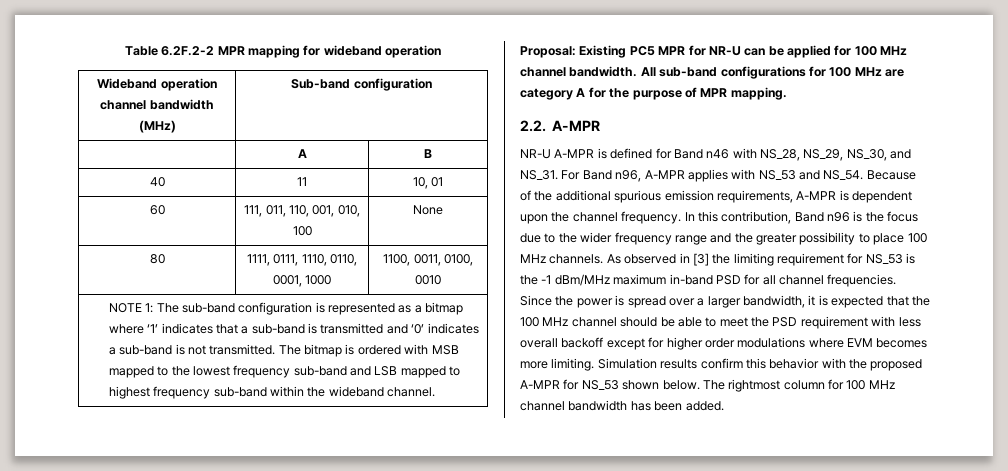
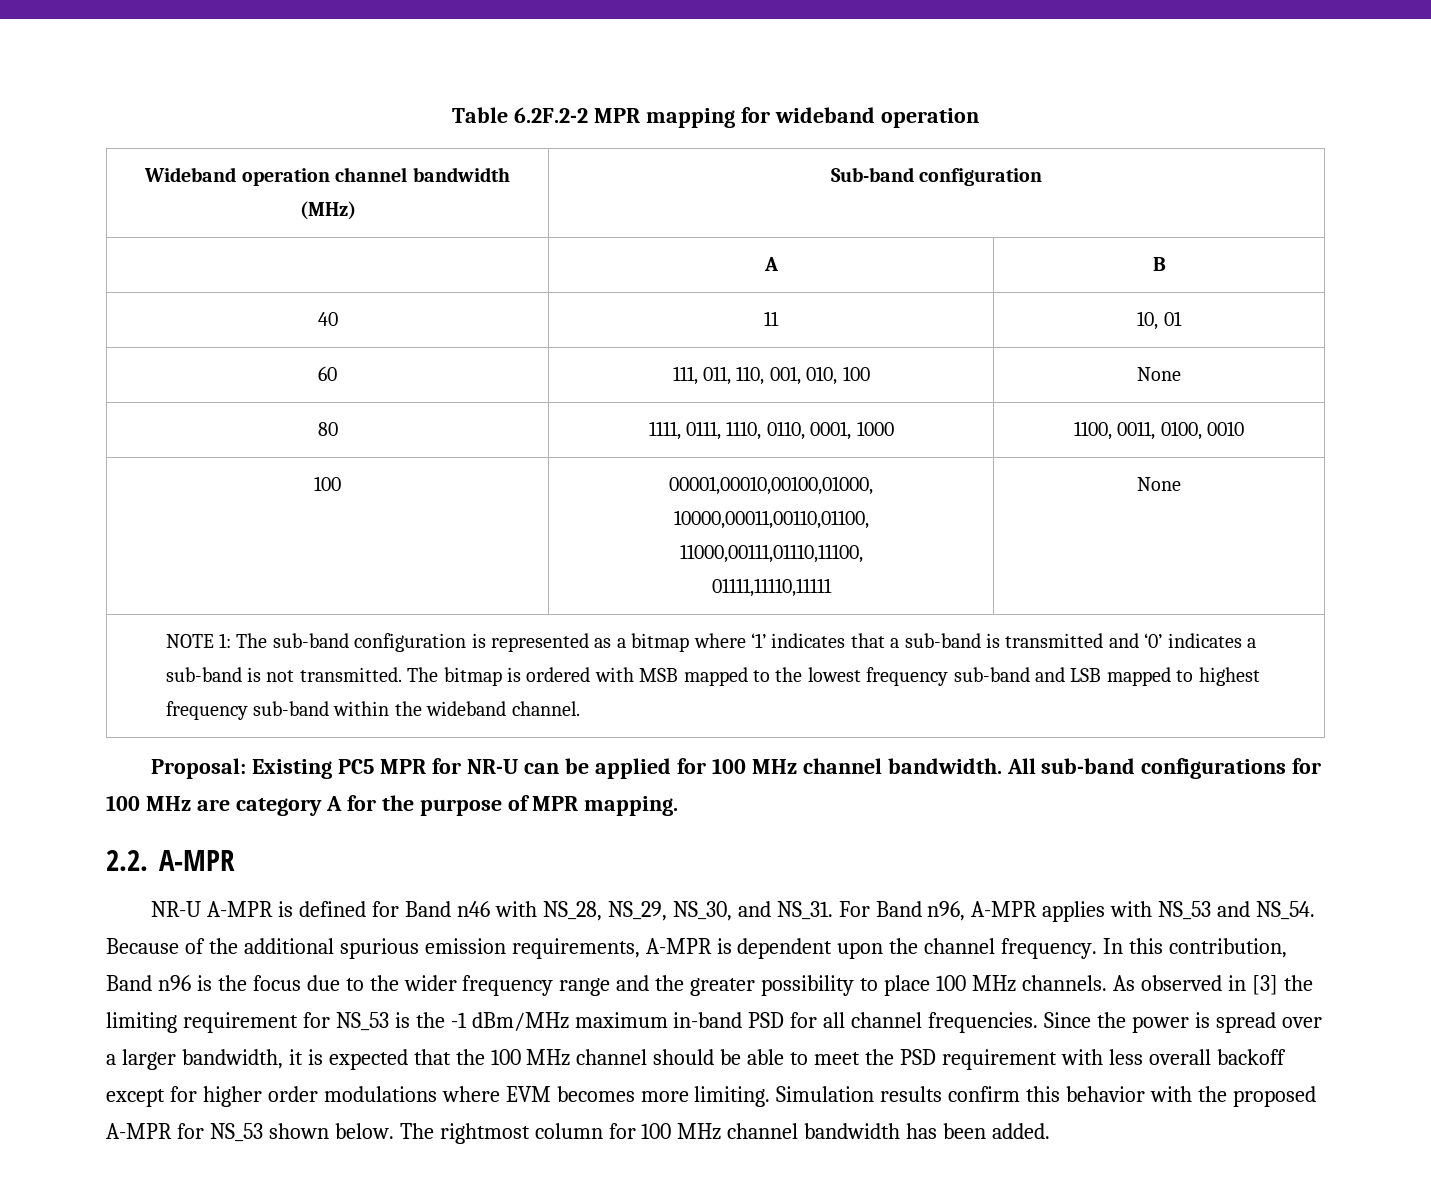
+ 100 | 00001,00010,00100,01000,
+ 10000,00011,00110,01100,
+ 11000,00111,01110,11100,
+ 01111,11110,11111 | None

